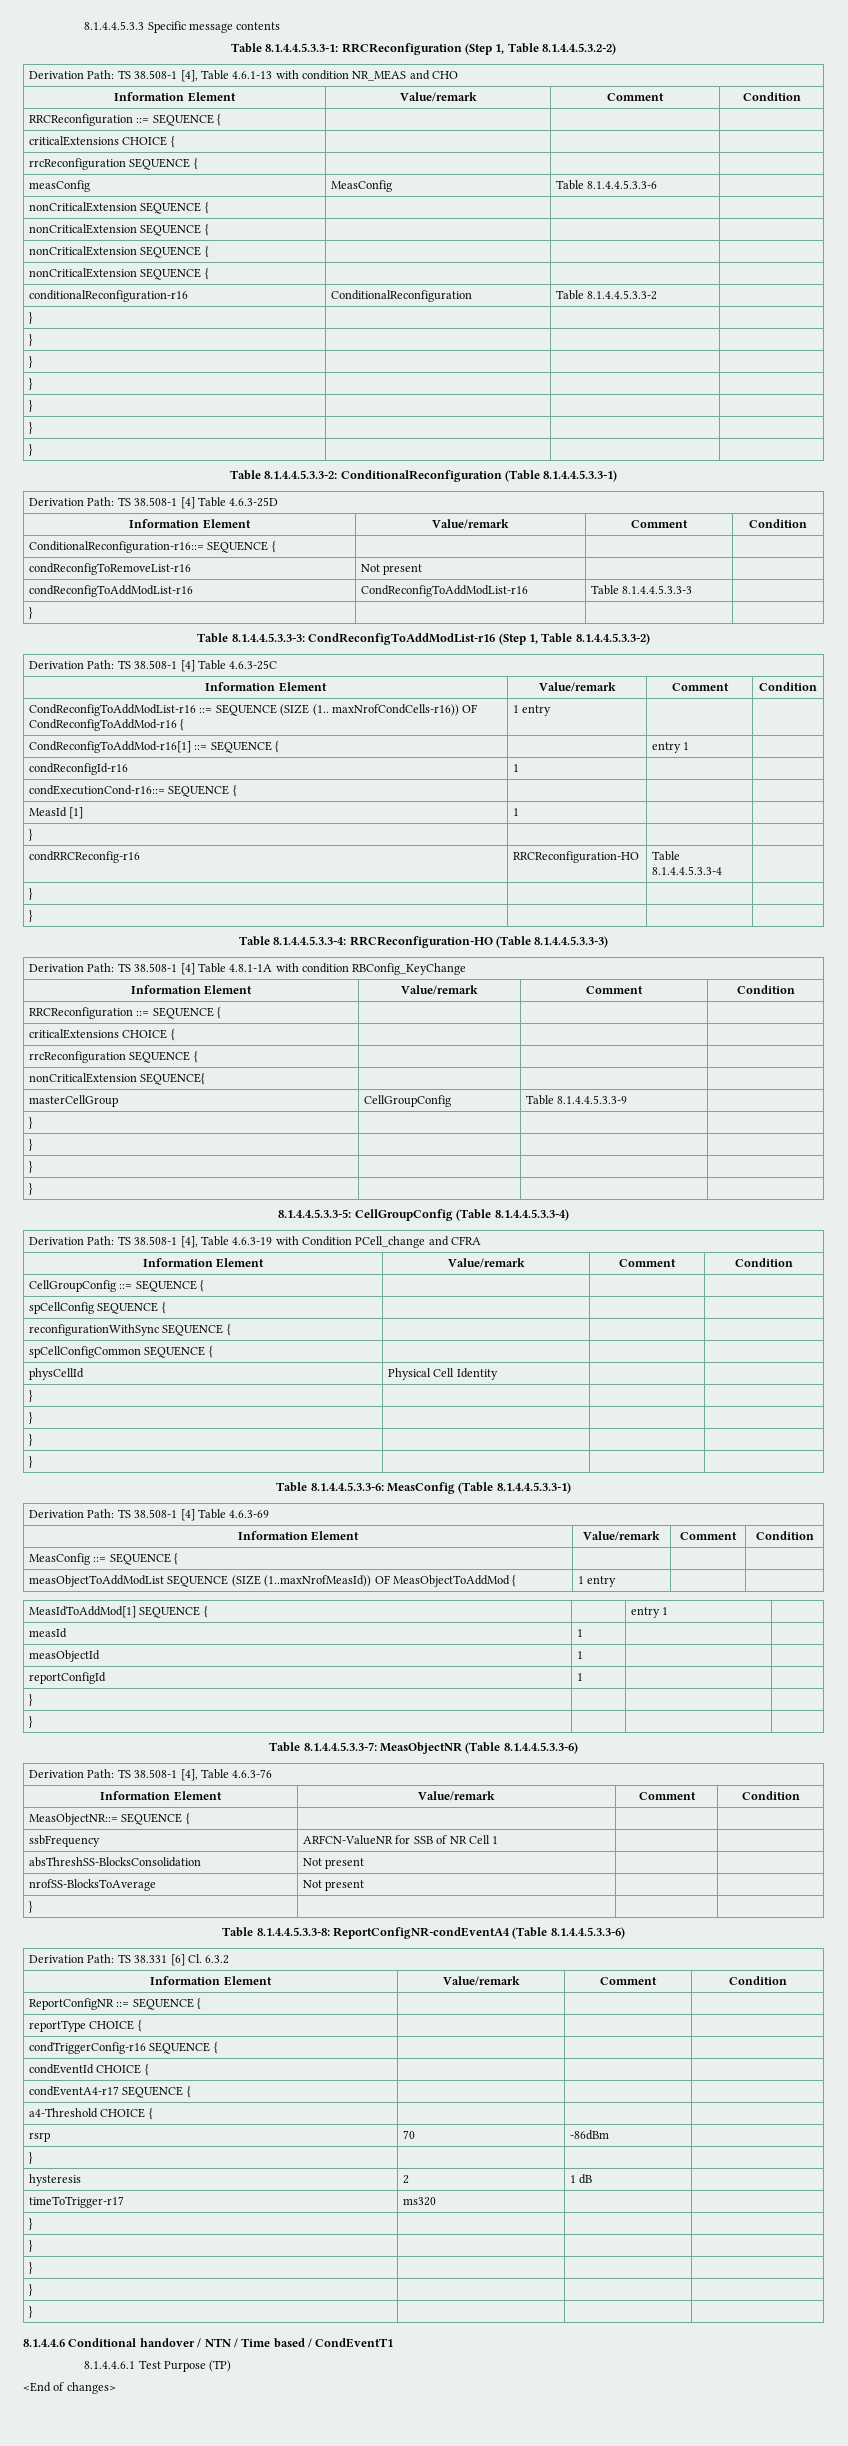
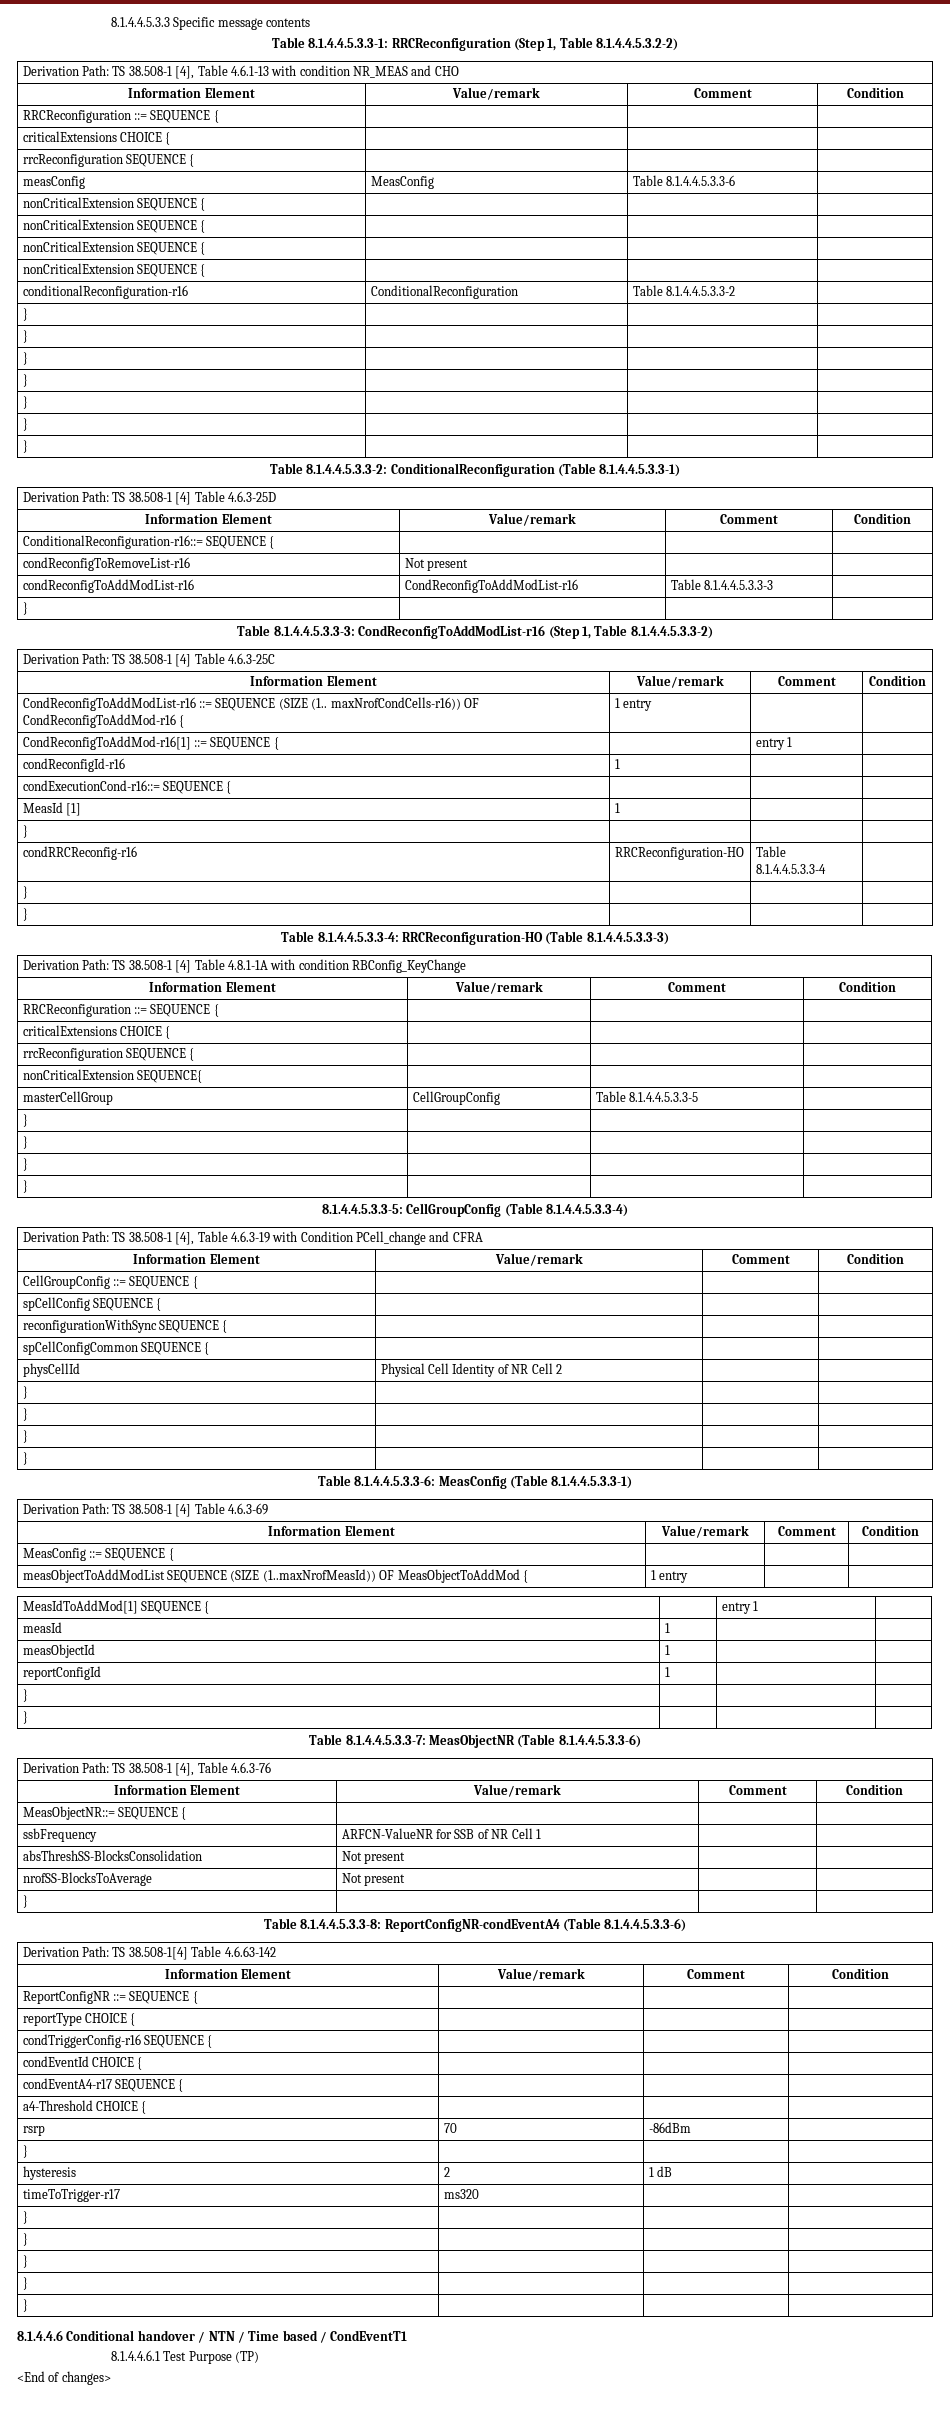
- masterCellGroup | CellGroupConfig | Table 8.1.4.4.5.3.3-9 |
+ masterCellGroup | CellGroupConfig | Table 8.1.4.4.5.3.3-5 |
- physCellId | Physical Cell Identity | |
+ physCellId | Physical Cell Identity of NR Cell 2 | |
- Derivation Path: TS 38.331 [6] Cl. 6.3.2
+ Derivation Path: TS 38.508-1[4] Table 4.6.63-142

